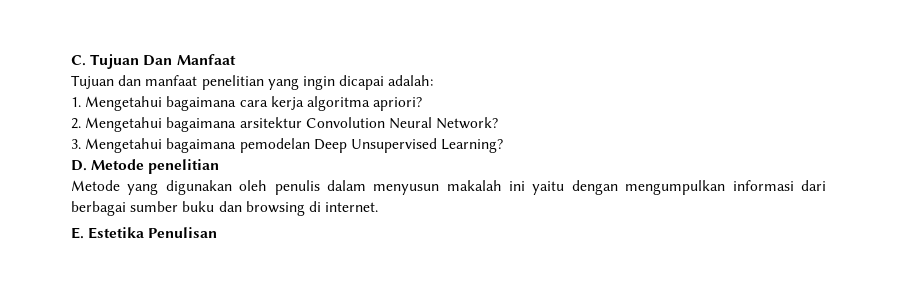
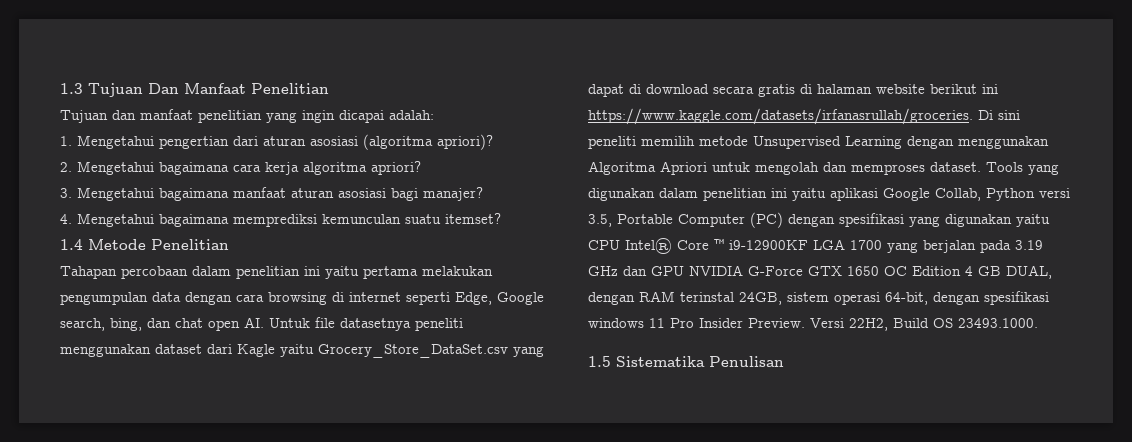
- C. Tujuan Dan Manfaat
+ 1.3 Tujuan Dan Manfaat Penelitian
- 1. Mengetahui bagaimana cara kerja algoritma apriori?
+ 1. Mengetahui pengertian dari aturan asosiasi (algoritma apriori)?
+ 2. Mengetahui bagaimana cara kerja algoritma apriori?
- 2. Mengetahui bagaimana arsitektur Convolution Neural Network?
- 3. Mengetahui bagaimana pemodelan Deep Unsupervised Learning?
- D. Metode penelitian
- Metode yang digunakan oleh penulis dalam menyusun makalah ini yaitu dengan mengumpulkan informasi dari berbagai sumber buku dan browsing di internet.
- E. Estetika Penulisan
+ 3. Mengetahui bagaimana manfaat aturan asosiasi bagi manajer?
+ 4. Mengetahui bagaimana memprediksi kemunculan suatu itemset?
+ 1.4 Metode Penelitian
+ Tahapan percobaan dalam penelitian ini yaitu pertama melakukan pengumpulan data dengan cara browsing di internet seperti Edge, Google search, bing, dan chat open AI. Untuk file datasetnya peneliti menggunakan dataset dari Kagle yaitu Grocery_Store_DataSet.csv yang dapat di download secara gratis di halaman website berikut ini https://www.kaggle.com/datasets/irfanasrullah/groceries. Di sini peneliti memilih metode Unsupervised Learning dengan menggunakan Algoritma Apriori untuk mengolah dan memproses dataset. Tools yang digunakan dalam penelitian ini yaitu aplikasi Google Collab, Python versi 3.5, Portable Computer (PC) dengan spesifikasi yang digunakan yaitu CPU Intel® Core ™ i9-12900KF LGA 1700 yang berjalan pada 3.19 GHz dan GPU NVIDIA G-Force GTX 1650 OC Edition 4 GB DUAL, dengan RAM terinstal 24GB, sistem operasi 64-bit, dengan spesifikasi windows 11 Pro Insider Preview. Versi 22H2, Build OS 23493.1000.
+ 1.5 Sistematika Penulisan

